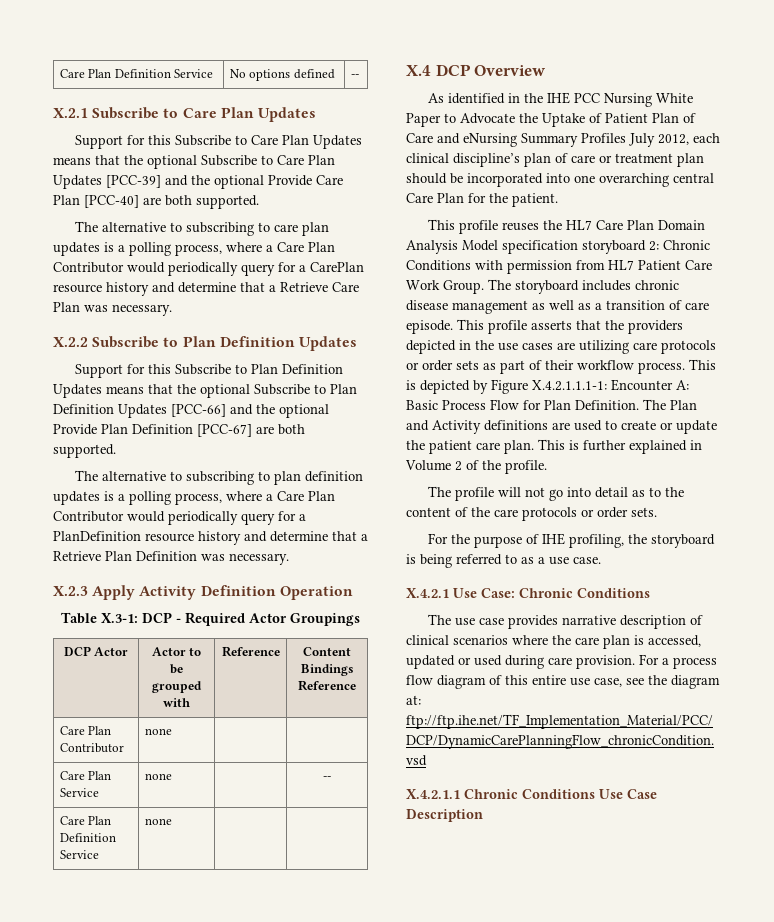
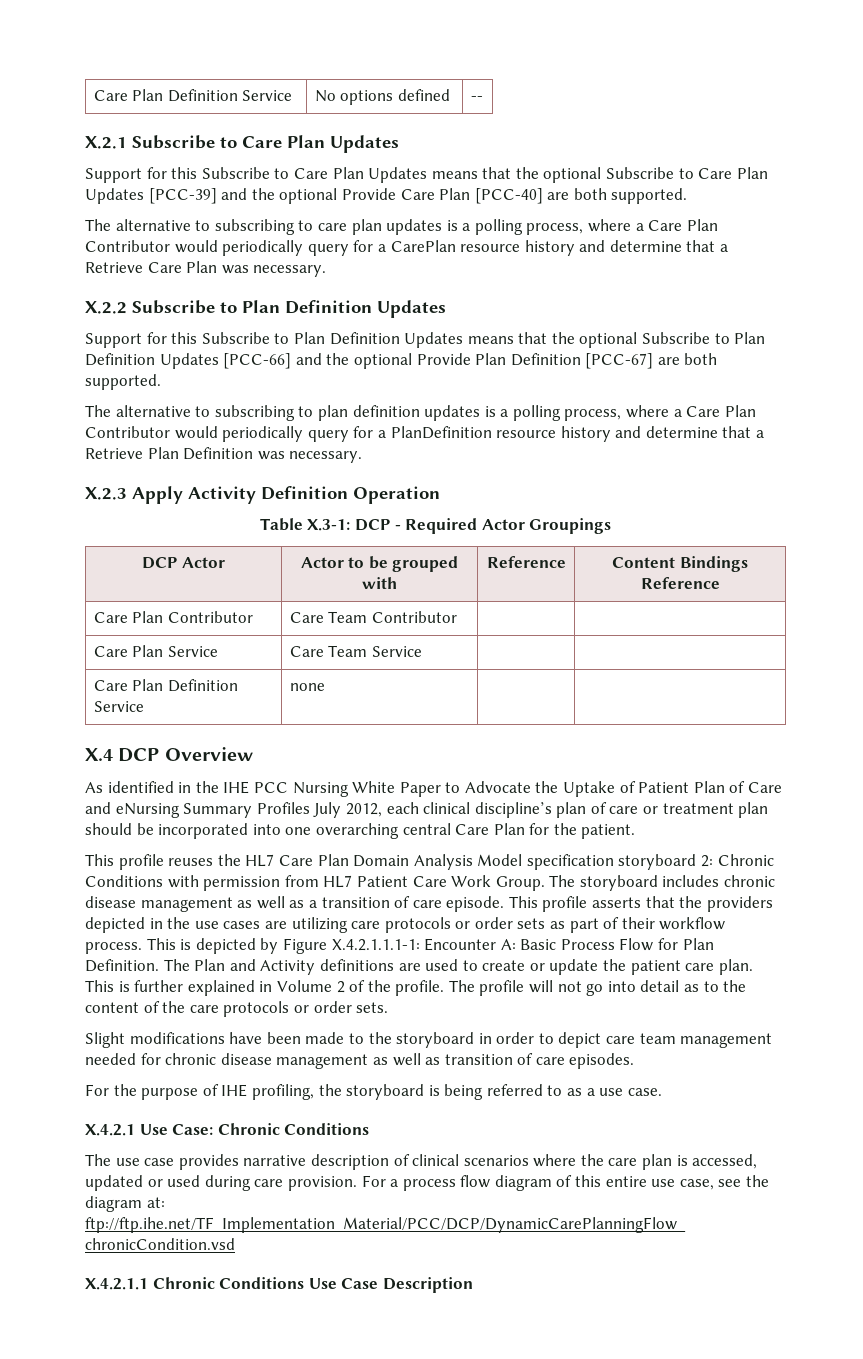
- Care Plan Contributor | none | |
+ Care Plan Contributor | Care Team Contributor | |
- Care Plan Service | none | | --
+ Care Plan Service | Care Team Service | |
- This is further explained in Volume 2 of the profile.
- The profile will not go into detail as to the content of the care protocols or order sets.
+ This is further explained in Volume 2 of the profile. The profile will not go into detail as to the content of the care protocols or order sets.
+ Slight modifications have been made to the storyboard in order to depict care team management needed for chronic disease management as well as transition of care episodes.

